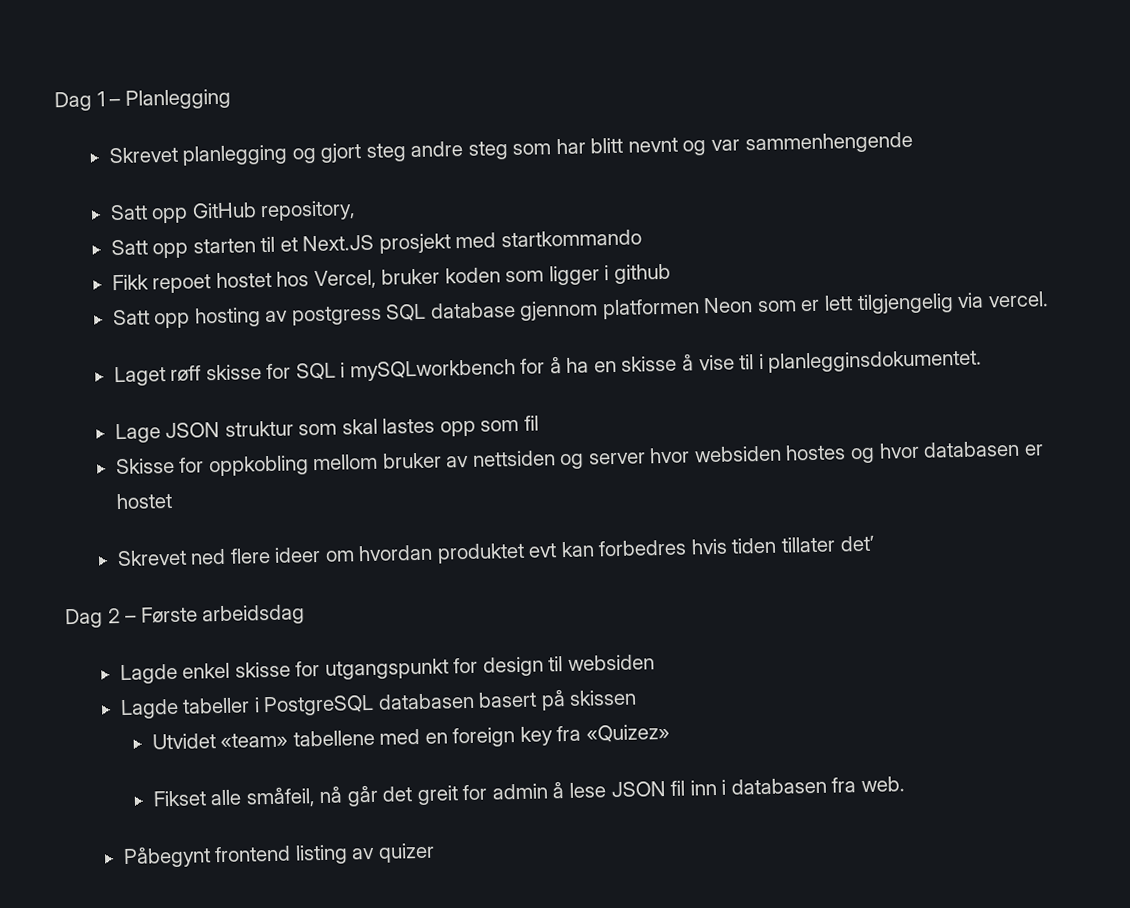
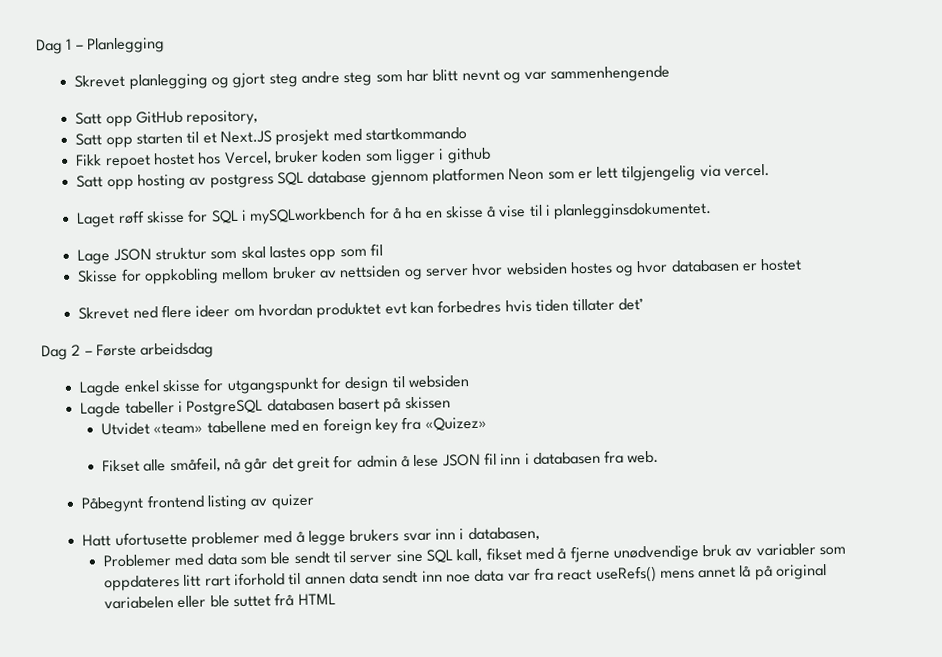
+ Hatt ufortusette problemer med å legge brukers svar inn i databasen,
+ Problemer med data som ble sendt til server sine SQL kall, fikset med å fjerne unødvendige bruk av variabler som oppdateres litt rart iforhold til annen data sendt inn noe data var fra react useRefs() mens annet lå på original variabelen eller ble suttet frå HTML

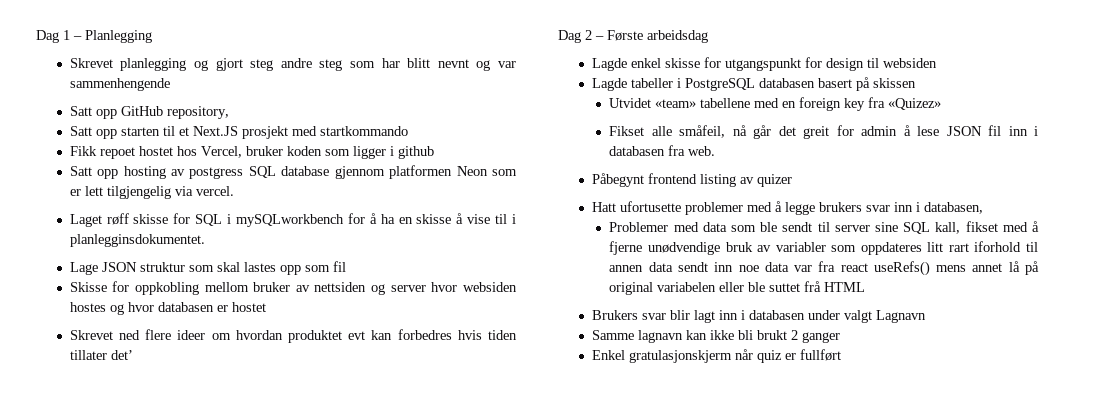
+ Brukers svar blir lagt inn i databasen under valgt Lagnavn
+ Samme lagnavn kan ikke bli brukt 2 ganger
+ Enkel gratulasjonskjerm når quiz er fullført

